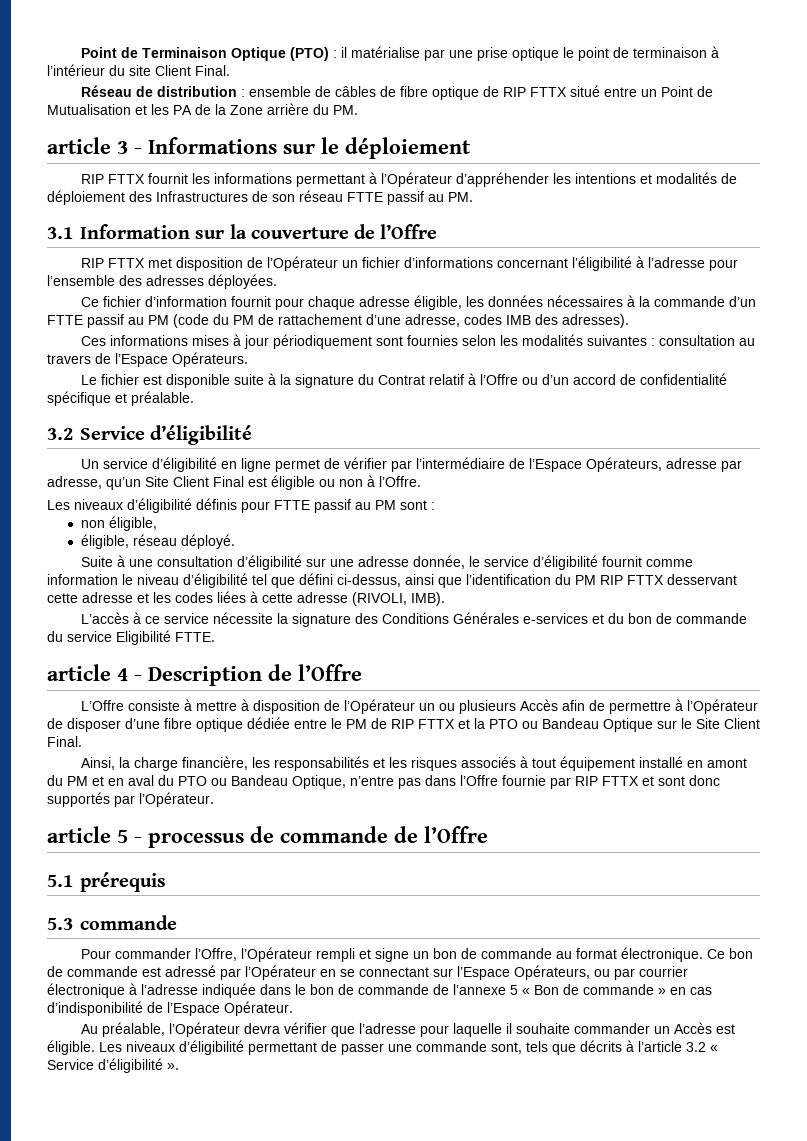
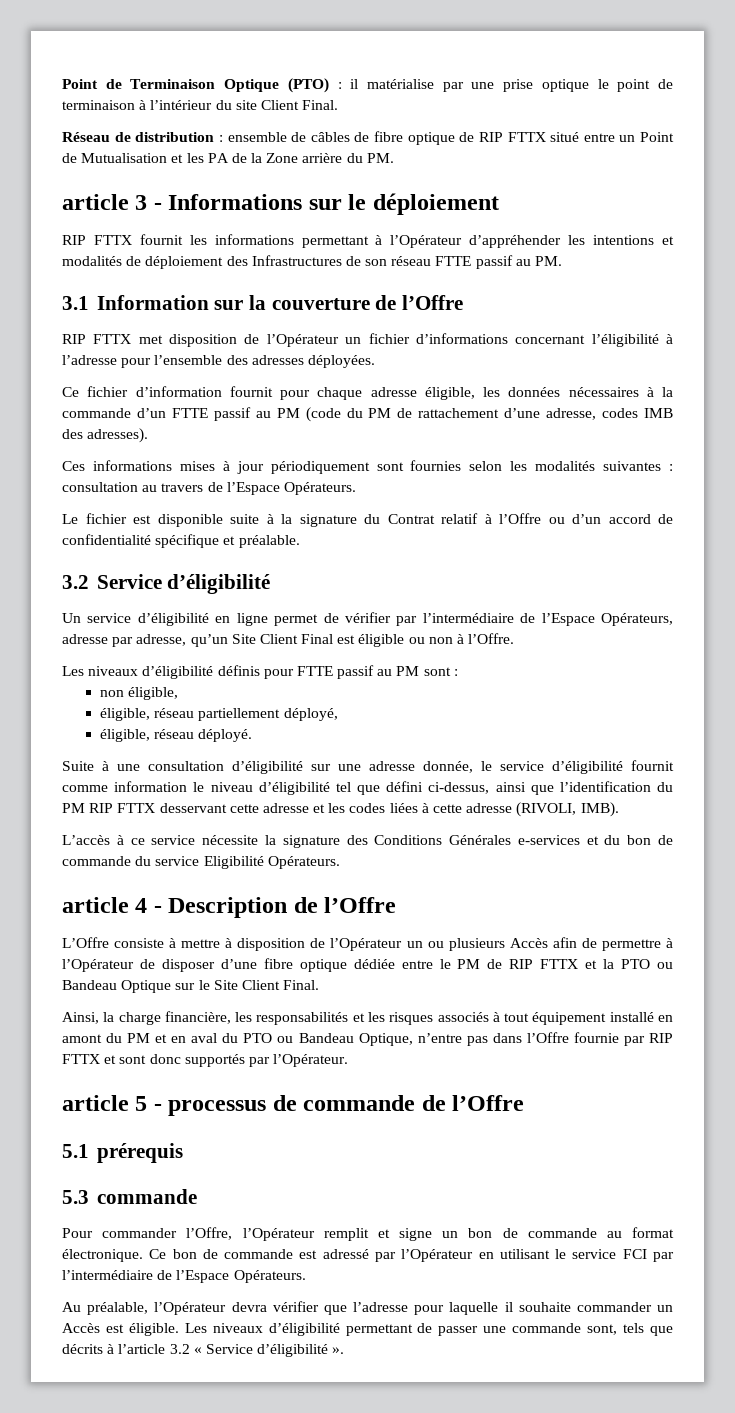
+ éligible, réseau partiellement déployé,
- L’accès à ce service nécessite la signature des Conditions Générales e-services et du bon de commande du service Eligibilité FTTE.
+ L’accès à ce service nécessite la signature des Conditions Générales e-services et du bon de commande du service Eligibilité Opérateurs.
- Pour commander l’Offre, l’Opérateur rempli et signe un bon de commande au format électronique.
+ Pour commander l’Offre, l’Opérateur remplit et signe un bon de commande au format électronique.
- Ce bon de commande est adressé par l’Opérateur en se connectant sur l’Espace Opérateurs, ou par courrier électronique à l’adresse indiquée dans le bon de commande de l’annexe 5 « Bon de commande » en cas d’indisponibilité de l’Espace Opérateur.
+ Ce bon de commande est adressé par l’Opérateur en utilisant le service FCI par l’intermédiaire de l’Espace Opérateurs.

